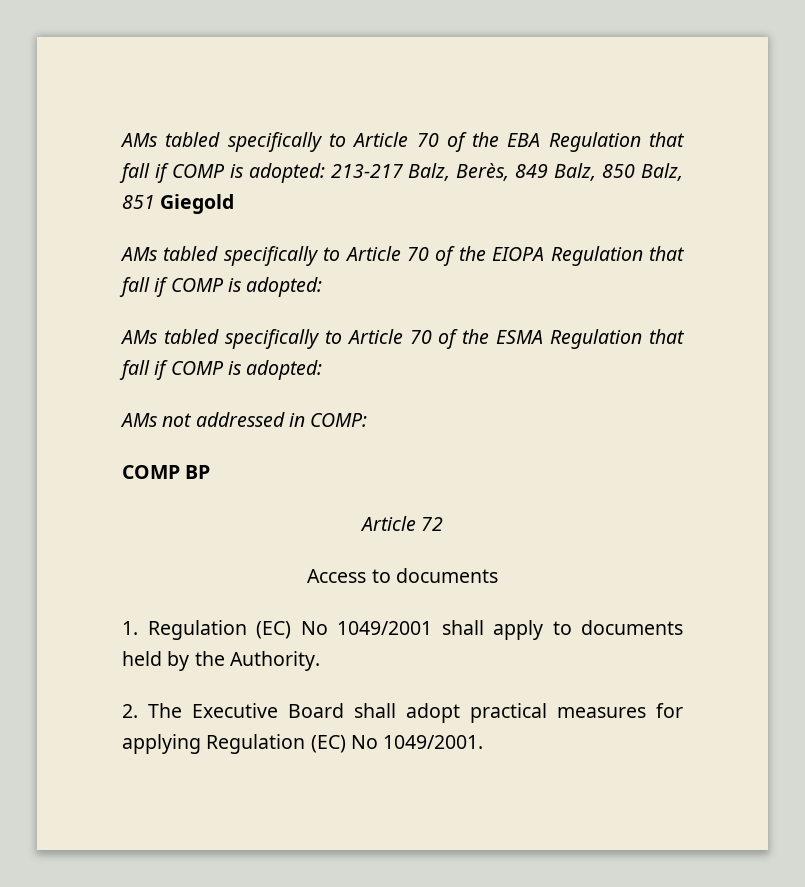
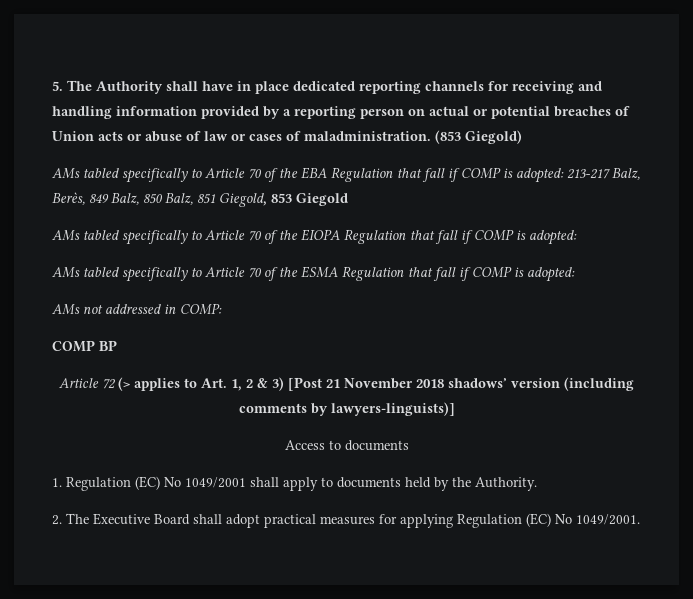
+ 5. The Authority shall have in place dedicated reporting channels for receiving and handling information provided by a reporting person on actual or potential breaches of Union acts or abuse of law or cases of maladministration. (853 Giegold)
- AMs tabled specifically to Article 70 of the EBA Regulation that fall if COMP is adopted: 213-217 Balz, Berès, 849 Balz, 850 Balz, 851 Giegold
+ AMs tabled specifically to Article 70 of the EBA Regulation that fall if COMP is adopted: 213-217 Balz, Berès, 849 Balz, 850 Balz, 851 Giegold, 853 Giegold
- Article 72
+ Article 72 (> applies to Art. 1, 2 & 3) [Post 21 November 2018 shadows’ version (including comments by lawyers-linguists)]

